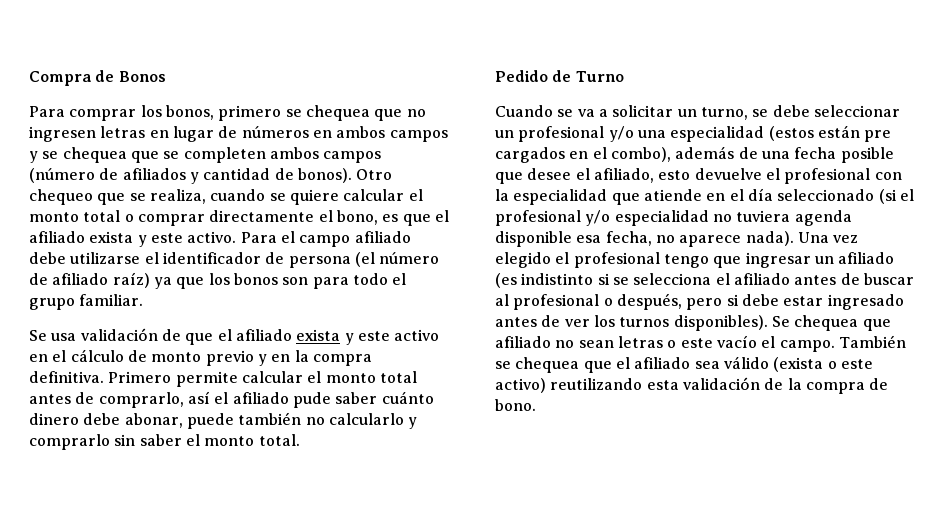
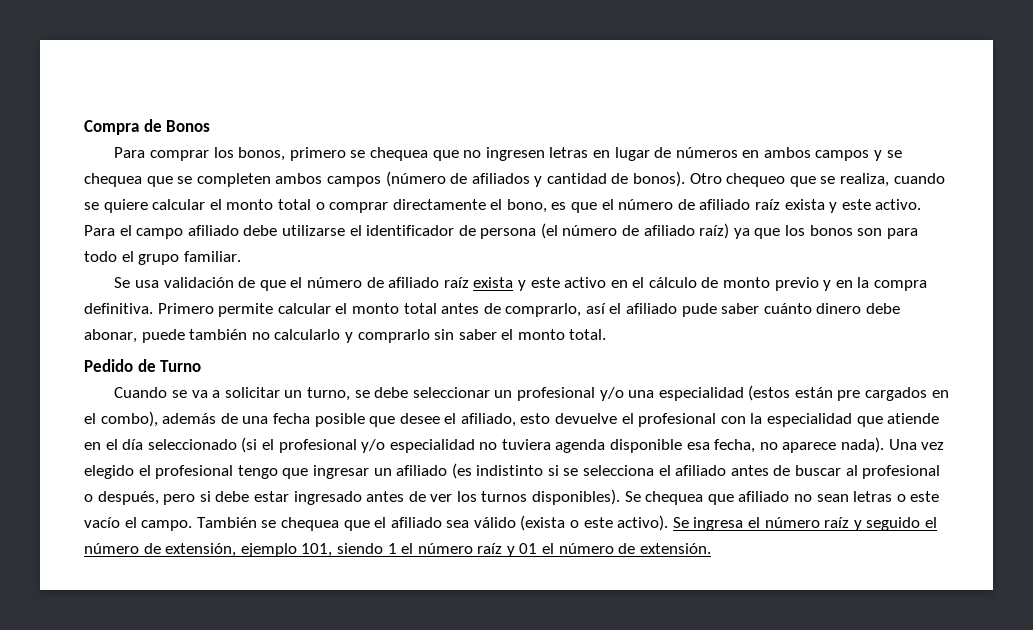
- Otro chequeo que se realiza, cuando se quiere calcular el monto total o comprar directamente el bono, es que el afiliado exista y este activo.
+ Otro chequeo que se realiza, cuando se quiere calcular el monto total o comprar directamente el bono, es que el número de afiliado raíz exista y este activo.
- Se usa validación de que el afiliado exista y este activo en el cálculo de monto previo y en la compra definitiva.
+ Se usa validación de que el número de afiliado raíz exista y este activo en el cálculo de monto previo y en la compra definitiva.
- También se chequea que el afiliado sea válido (exista o este activo) reutilizando esta validación de la compra de bono.
+ También se chequea que el afiliado sea válido (exista o este activo). Se ingresa el número raíz y seguido el número de extensión, ejemplo 101, siendo 1 el número raíz y 01 el número de extensión.

